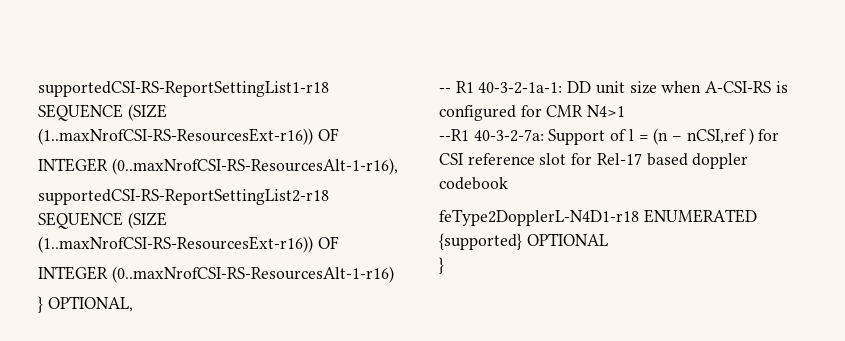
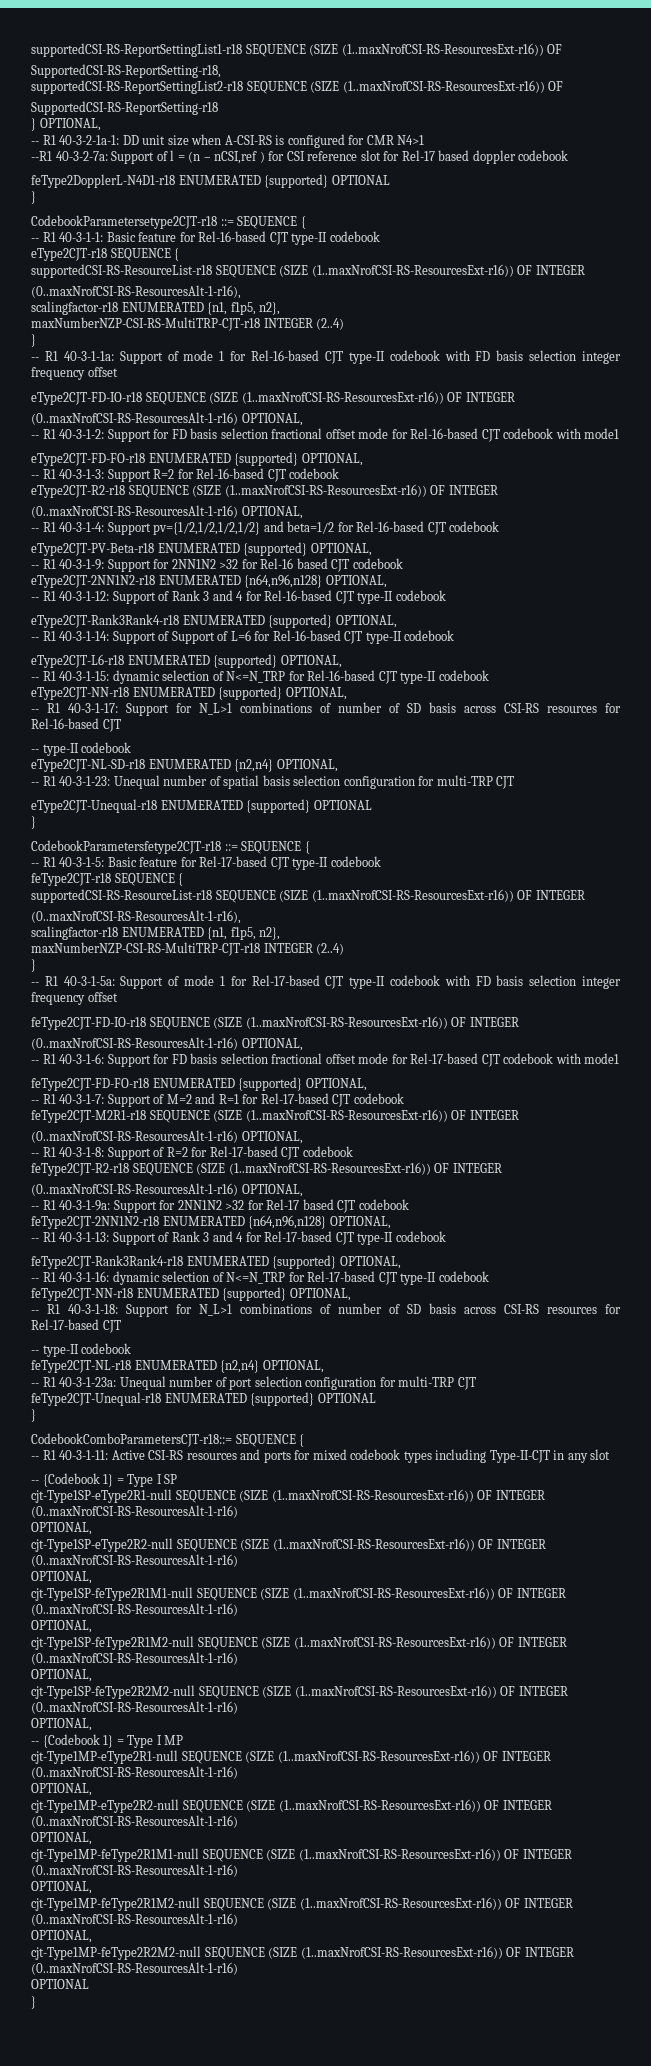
- INTEGER (0..maxNrofCSI-RS-ResourcesAlt-1-r16),
+ SupportedCSI-RS-ReportSetting-r18,
- INTEGER (0..maxNrofCSI-RS-ResourcesAlt-1-r16)
+ SupportedCSI-RS-ReportSetting-r18
+ CodebookParametersetype2CJT-r18 ::= SEQUENCE {
+ -- R1 40-3-1-1: Basic feature for Rel-16-based CJT type-II codebook
+ eType2CJT-r18 SEQUENCE {
+ supportedCSI-RS-ResourceList-r18 SEQUENCE (SIZE (1..maxNrofCSI-RS-ResourcesExt-r16)) OF INTEGER
+ (0..maxNrofCSI-RS-ResourcesAlt-1-r16),
+ scalingfactor-r18 ENUMERATED {n1, f1p5, n2},
+ maxNumberNZP-CSI-RS-MultiTRP-CJT-r18 INTEGER (2..4)
+ }
+ -- R1 40-3-1-1a: Support of mode 1 for Rel-16-based CJT type-II codebook with FD basis selection integer frequency offset
+ eType2CJT-FD-IO-r18 SEQUENCE (SIZE (1..maxNrofCSI-RS-ResourcesExt-r16)) OF INTEGER
+ (0..maxNrofCSI-RS-ResourcesAlt-1-r16) OPTIONAL,
+ -- R1 40-3-1-2: Support for FD basis selection fractional offset mode for Rel-16-based CJT codebook with mode1
+ eType2CJT-FD-FO-r18 ENUMERATED {supported} OPTIONAL,
+ -- R1 40-3-1-3: Support R=2 for Rel-16-based CJT codebook
+ eType2CJT-R2-r18 SEQUENCE (SIZE (1..maxNrofCSI-RS-ResourcesExt-r16)) OF INTEGER
+ (0..maxNrofCSI-RS-ResourcesAlt-1-r16) OPTIONAL,
+ -- R1 40-3-1-4: Support pv={1/2,1/2,1/2,1/2} and beta=1/2 for Rel-16-based CJT codebook
+ eType2CJT-PV-Beta-r18 ENUMERATED {supported} OPTIONAL,
+ -- R1 40-3-1-9: Support for 2NN1N2 >32 for Rel-16 based CJT codebook
+ eType2CJT-2NN1N2-r18 ENUMERATED {n64,n96,n128} OPTIONAL,
+ -- R1 40-3-1-12: Support of Rank 3 and 4 for Rel-16-based CJT type-II codebook
+ eType2CJT-Rank3Rank4-r18 ENUMERATED {supported} OPTIONAL,
+ -- R1 40-3-1-14: Support of Support of L=6 for Rel-16-based CJT type-II codebook
+ eType2CJT-L6-r18 ENUMERATED {supported} OPTIONAL,
+ -- R1 40-3-1-15: dynamic selection of N<=N_TRP for Rel-16-based CJT type-II codebook
+ eType2CJT-NN-r18 ENUMERATED {supported} OPTIONAL,
+ -- R1 40-3-1-17: Support for N_L>1 combinations of number of SD basis across CSI-RS resources for Rel-16-based CJT
+ -- type-II codebook
+ eType2CJT-NL-SD-r18 ENUMERATED {n2,n4} OPTIONAL,
+ -- R1 40-3-1-23: Unequal number of spatial basis selection configuration for multi-TRP CJT
+ eType2CJT-Unequal-r18 ENUMERATED {supported} OPTIONAL
+ }
+ CodebookParametersfetype2CJT-r18 ::= SEQUENCE {
+ -- R1 40-3-1-5: Basic feature for Rel-17-based CJT type-II codebook
+ feType2CJT-r18 SEQUENCE {
+ supportedCSI-RS-ResourceList-r18 SEQUENCE (SIZE (1..maxNrofCSI-RS-ResourcesExt-r16)) OF INTEGER
+ (0..maxNrofCSI-RS-ResourcesAlt-1-r16),
+ scalingfactor-r18 ENUMERATED {n1, f1p5, n2},
+ maxNumberNZP-CSI-RS-MultiTRP-CJT-r18 INTEGER (2..4)
+ }
+ -- R1 40-3-1-5a: Support of mode 1 for Rel-17-based CJT type-II codebook with FD basis selection integer frequency offset
+ feType2CJT-FD-IO-r18 SEQUENCE (SIZE (1..maxNrofCSI-RS-ResourcesExt-r16)) OF INTEGER
+ (0..maxNrofCSI-RS-ResourcesAlt-1-r16) OPTIONAL,
+ -- R1 40-3-1-6: Support for FD basis selection fractional offset mode for Rel-17-based CJT codebook with mode1
+ feType2CJT-FD-FO-r18 ENUMERATED {supported} OPTIONAL,
+ -- R1 40-3-1-7: Support of M=2 and R=1 for Rel-17-based CJT codebook
+ feType2CJT-M2R1-r18 SEQUENCE (SIZE (1..maxNrofCSI-RS-ResourcesExt-r16)) OF INTEGER
+ (0..maxNrofCSI-RS-ResourcesAlt-1-r16) OPTIONAL,
+ -- R1 40-3-1-8: Support of R=2 for Rel-17-based CJT codebook
+ feType2CJT-R2-r18 SEQUENCE (SIZE (1..maxNrofCSI-RS-ResourcesExt-r16)) OF INTEGER
+ (0..maxNrofCSI-RS-ResourcesAlt-1-r16) OPTIONAL,
+ -- R1 40-3-1-9a: Support for 2NN1N2 >32 for Rel-17 based CJT codebook
+ feType2CJT-2NN1N2-r18 ENUMERATED {n64,n96,n128} OPTIONAL,
+ -- R1 40-3-1-13: Support of Rank 3 and 4 for Rel-17-based CJT type-II codebook
+ feType2CJT-Rank3Rank4-r18 ENUMERATED {supported} OPTIONAL,
+ -- R1 40-3-1-16: dynamic selection of N<=N_TRP for Rel-17-based CJT type-II codebook
+ feType2CJT-NN-r18 ENUMERATED {supported} OPTIONAL,
+ -- R1 40-3-1-18: Support for N_L>1 combinations of number of SD basis across CSI-RS resources for Rel-17-based CJT
+ -- type-II codebook
+ feType2CJT-NL-r18 ENUMERATED {n2,n4} OPTIONAL,
+ -- R1 40-3-1-23a: Unequal number of port selection configuration for multi-TRP CJT
+ feType2CJT-Unequal-r18 ENUMERATED {supported} OPTIONAL
+ }
+ CodebookComboParametersCJT-r18::= SEQUENCE {
+ -- R1 40-3-1-11: Active CSI-RS resources and ports for mixed codebook types including Type-II-CJT in any slot
+ -- {Codebook 1} = Type I SP
+ cjt-Type1SP-eType2R1-null SEQUENCE (SIZE (1..maxNrofCSI-RS-ResourcesExt-r16)) OF INTEGER (0..maxNrofCSI-RS-ResourcesAlt-1-r16)
+ OPTIONAL,
+ cjt-Type1SP-eType2R2-null SEQUENCE (SIZE (1..maxNrofCSI-RS-ResourcesExt-r16)) OF INTEGER (0..maxNrofCSI-RS-ResourcesAlt-1-r16)
+ OPTIONAL,
+ cjt-Type1SP-feType2R1M1-null SEQUENCE (SIZE (1..maxNrofCSI-RS-ResourcesExt-r16)) OF INTEGER (0..maxNrofCSI-RS-ResourcesAlt-1-r16)
+ OPTIONAL,
+ cjt-Type1SP-feType2R1M2-null SEQUENCE (SIZE (1..maxNrofCSI-RS-ResourcesExt-r16)) OF INTEGER (0..maxNrofCSI-RS-ResourcesAlt-1-r16)
+ OPTIONAL,
+ cjt-Type1SP-feType2R2M2-null SEQUENCE (SIZE (1..maxNrofCSI-RS-ResourcesExt-r16)) OF INTEGER (0..maxNrofCSI-RS-ResourcesAlt-1-r16)
+ OPTIONAL,
+ -- {Codebook 1} = Type I MP
+ cjt-Type1MP-eType2R1-null SEQUENCE (SIZE (1..maxNrofCSI-RS-ResourcesExt-r16)) OF INTEGER (0..maxNrofCSI-RS-ResourcesAlt-1-r16)
+ OPTIONAL,
+ cjt-Type1MP-eType2R2-null SEQUENCE (SIZE (1..maxNrofCSI-RS-ResourcesExt-r16)) OF INTEGER (0..maxNrofCSI-RS-ResourcesAlt-1-r16)
+ OPTIONAL,
+ cjt-Type1MP-feType2R1M1-null SEQUENCE (SIZE (1..maxNrofCSI-RS-ResourcesExt-r16)) OF INTEGER (0..maxNrofCSI-RS-ResourcesAlt-1-r16)
+ OPTIONAL,
+ cjt-Type1MP-feType2R1M2-null SEQUENCE (SIZE (1..maxNrofCSI-RS-ResourcesExt-r16)) OF INTEGER (0..maxNrofCSI-RS-ResourcesAlt-1-r16)
+ OPTIONAL,
+ cjt-Type1MP-feType2R2M2-null SEQUENCE (SIZE (1..maxNrofCSI-RS-ResourcesExt-r16)) OF INTEGER (0..maxNrofCSI-RS-ResourcesAlt-1-r16)
+ OPTIONAL
+ }

